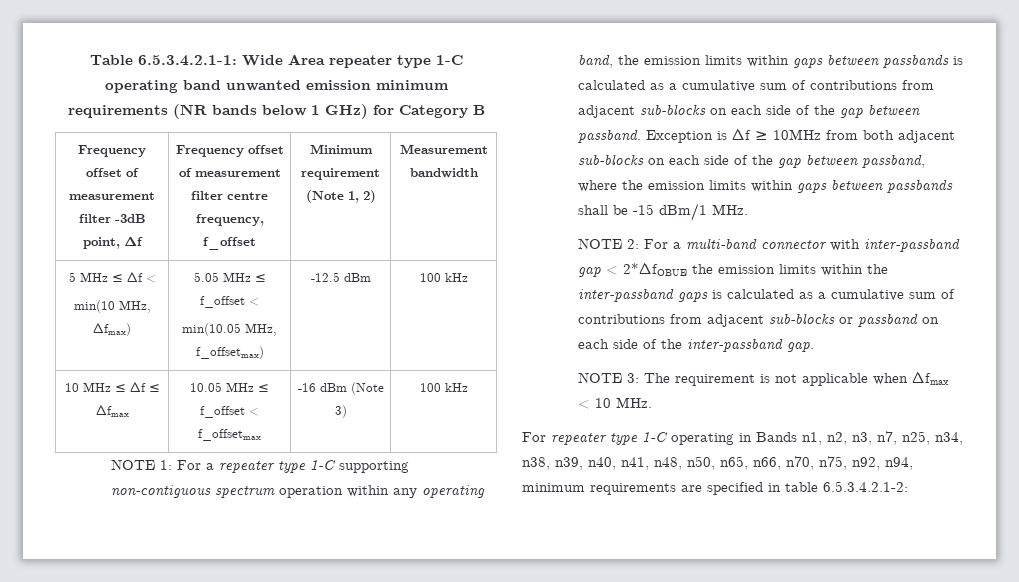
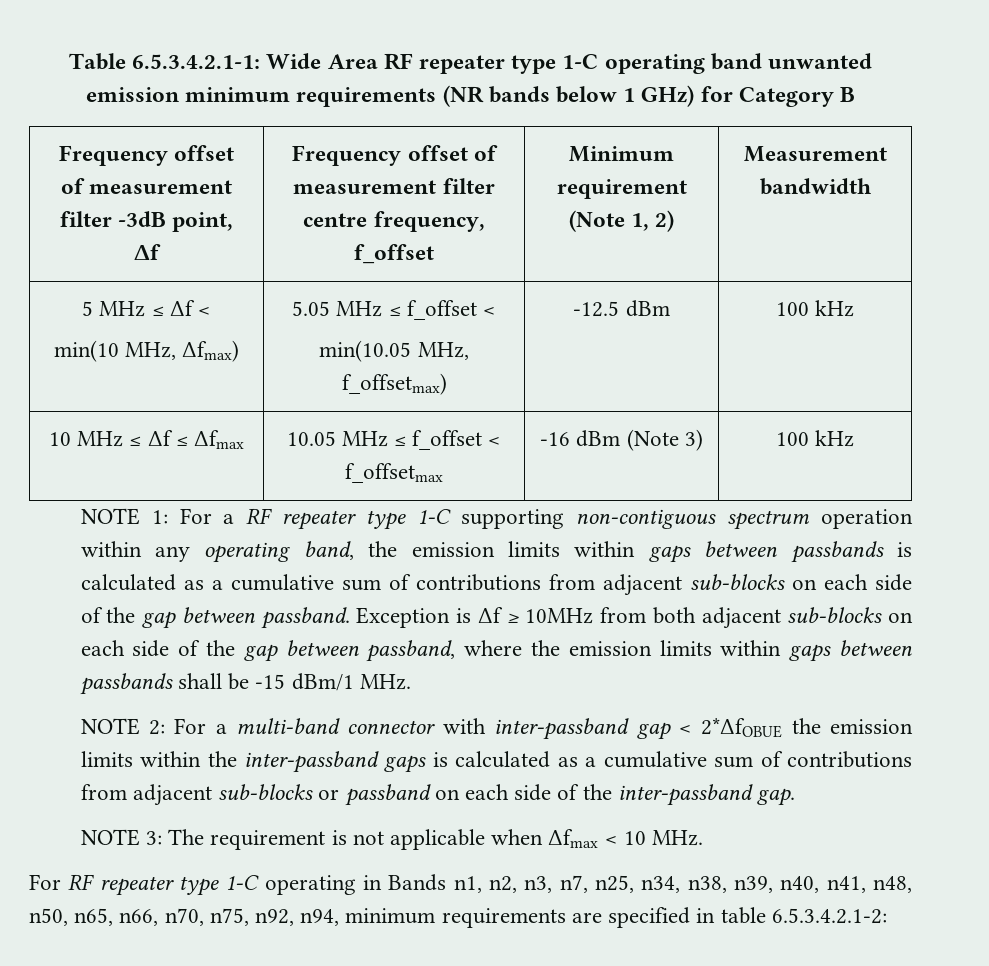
- Table 6.5.3.4.2.1-1: Wide Area repeater type 1-C operating band unwanted emission minimum requirements (NR bands below 1 GHz) for Category B
+ Table 6.5.3.4.2.1-1: Wide Area RF repeater type 1-C operating band unwanted emission minimum requirements (NR bands below 1 GHz) for Category B
- NOTE 1: For a repeater type 1-C supporting non-contiguous spectrum operation within any operating band, the emission limits within gaps between passbands is calculated as a cumulative sum of contributions from adjacent sub-blocks on each side of the gap between passband.
+ NOTE 1: For a RF repeater type 1-C supporting non-contiguous spectrum operation within any operating band, the emission limits within gaps between passbands is calculated as a cumulative sum of contributions from adjacent sub-blocks on each side of the gap between passband.
- For repeater type 1-C operating in Bands n1, n2, n3, n7, n25, n34, n38, n39, n40, n41, n48, n50, n65, n66, n70, n75, n92, n94, minimum requirements are specified in table 6.5.3.4.2.1-2:
+ For RF repeater type 1-C operating in Bands n1, n2, n3, n7, n25, n34, n38, n39, n40, n41, n48, n50, n65, n66, n70, n75, n92, n94, minimum requirements are specified in table 6.5.3.4.2.1-2:

